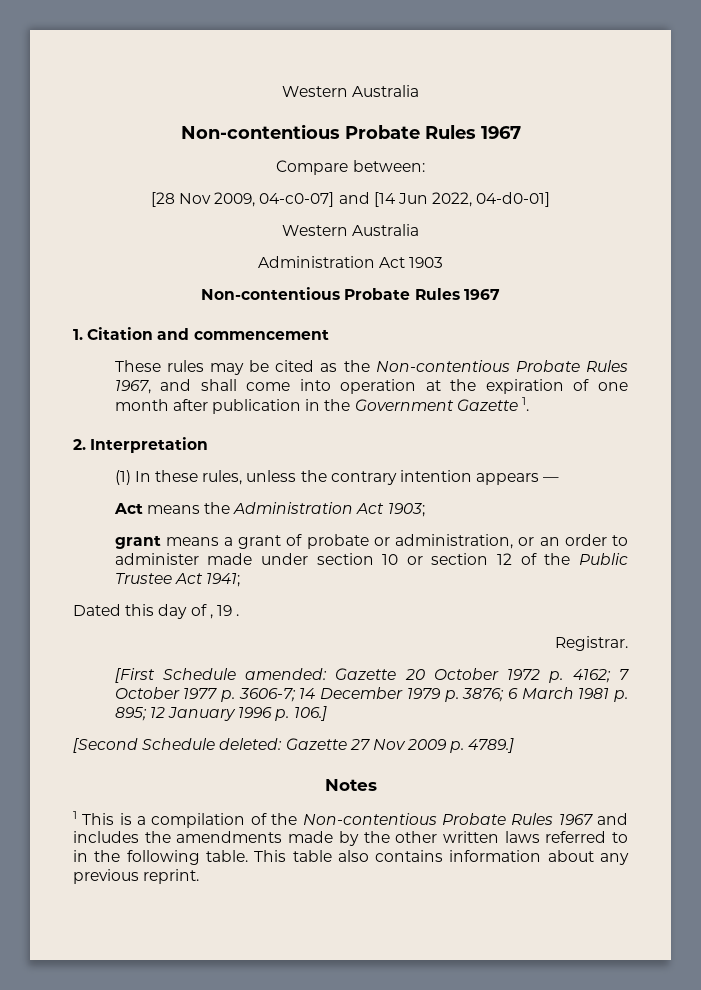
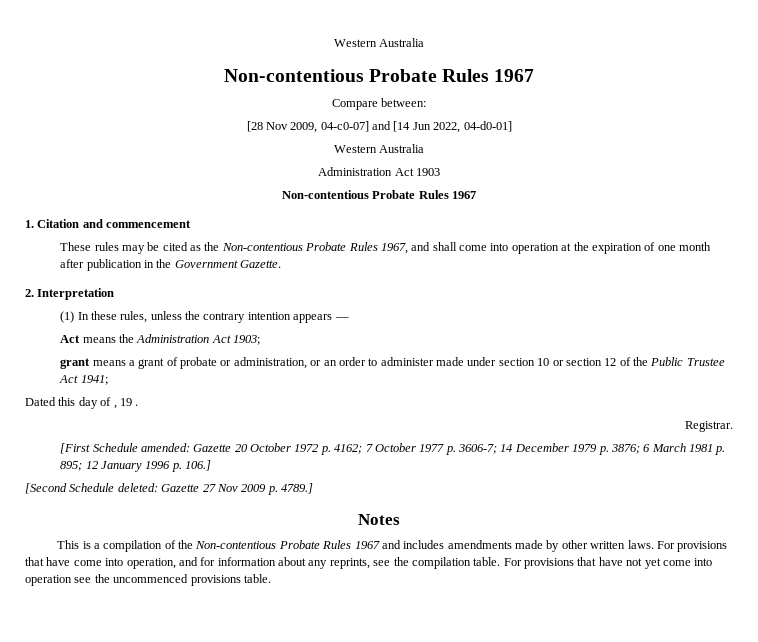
- These rules may be cited as the Non-contentious Probate Rules 1967, and shall come into operation at the expiration of one month after publication in the Government Gazette 1.
+ These rules may be cited as the Non-contentious Probate Rules 1967, and shall come into operation at the expiration of one month after publication in the Government Gazette.
- 1 This is a compilation of the Non-contentious Probate Rules 1967 and includes the amendments made by the other written laws referred to in the following table. This table also contains information about any previous reprint.
+ This is a compilation of the Non-contentious Probate Rules 1967 and includes amendments made by other written laws. For provisions that have come into operation, and for information about any reprints, see the compilation table. For provisions that have not yet come into operation see the uncommenced provisions table.

